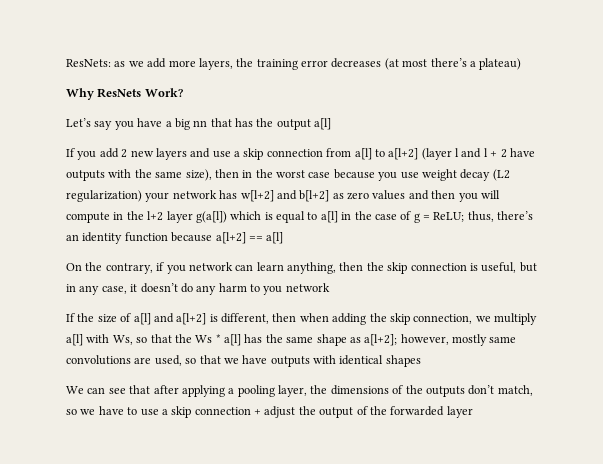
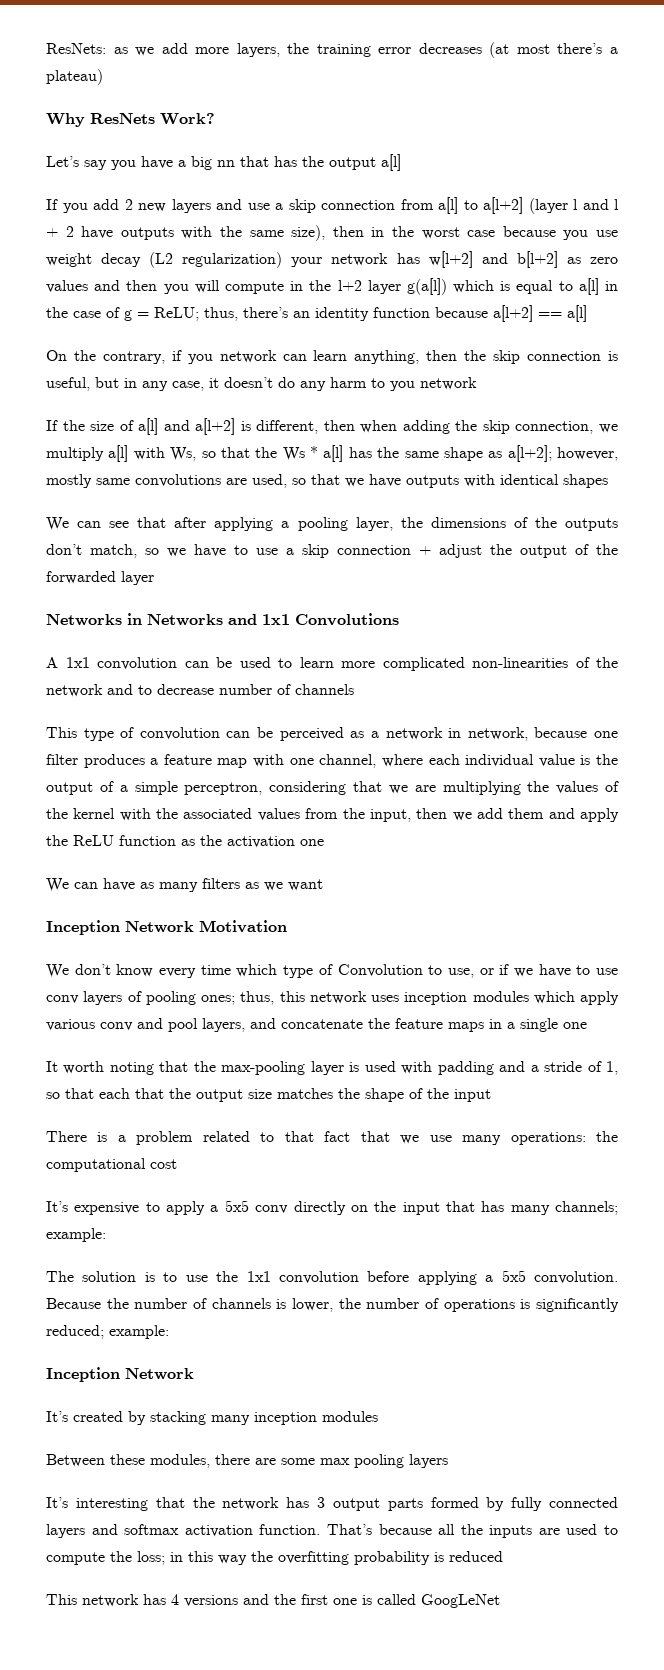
+ Networks in Networks and 1x1 Convolutions
+ A 1x1 convolution can be used to learn more complicated non-linearities of the network and to decrease number of channels
+ This type of convolution can be perceived as a network in network, because one filter produces a feature map with one channel, where each individual value is the output of a simple perceptron, considering that we are multiplying the values of the kernel with the associated values from the input, then we add them and apply the ReLU function as the activation one
+ We can have as many filters as we want
+ Inception Network Motivation
+ We don’t know every time which type of Convolution to use, or if we have to use conv layers of pooling ones; thus, this network uses inception modules which apply various conv and pool layers, and concatenate the feature maps in a single one
+ It worth noting that the max-pooling layer is used with padding and a stride of 1, so that each that the output size matches the shape of the input
+ There is a problem related to that fact that we use many operations: the computational cost
+ It’s expensive to apply a 5x5 conv directly on the input that has many channels; example:
+ The solution is to use the 1x1 convolution before applying a 5x5 convolution. Because the number of channels is lower, the number of operations is significantly reduced; example:
+ Inception Network
+ It’s created by stacking many inception modules
+ Between these modules, there are some max pooling layers
+ It’s interesting that the network has 3 output parts formed by fully connected layers and softmax activation function. That’s because all the inputs are used to compute the loss; in this way the overfitting probability is reduced
+ This network has 4 versions and the first one is called GoogLeNet

